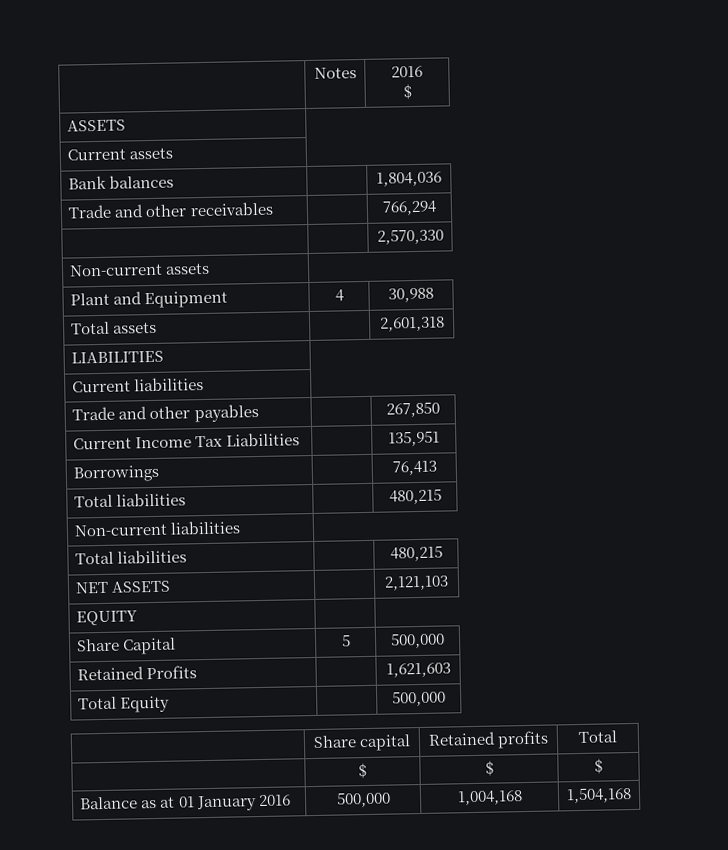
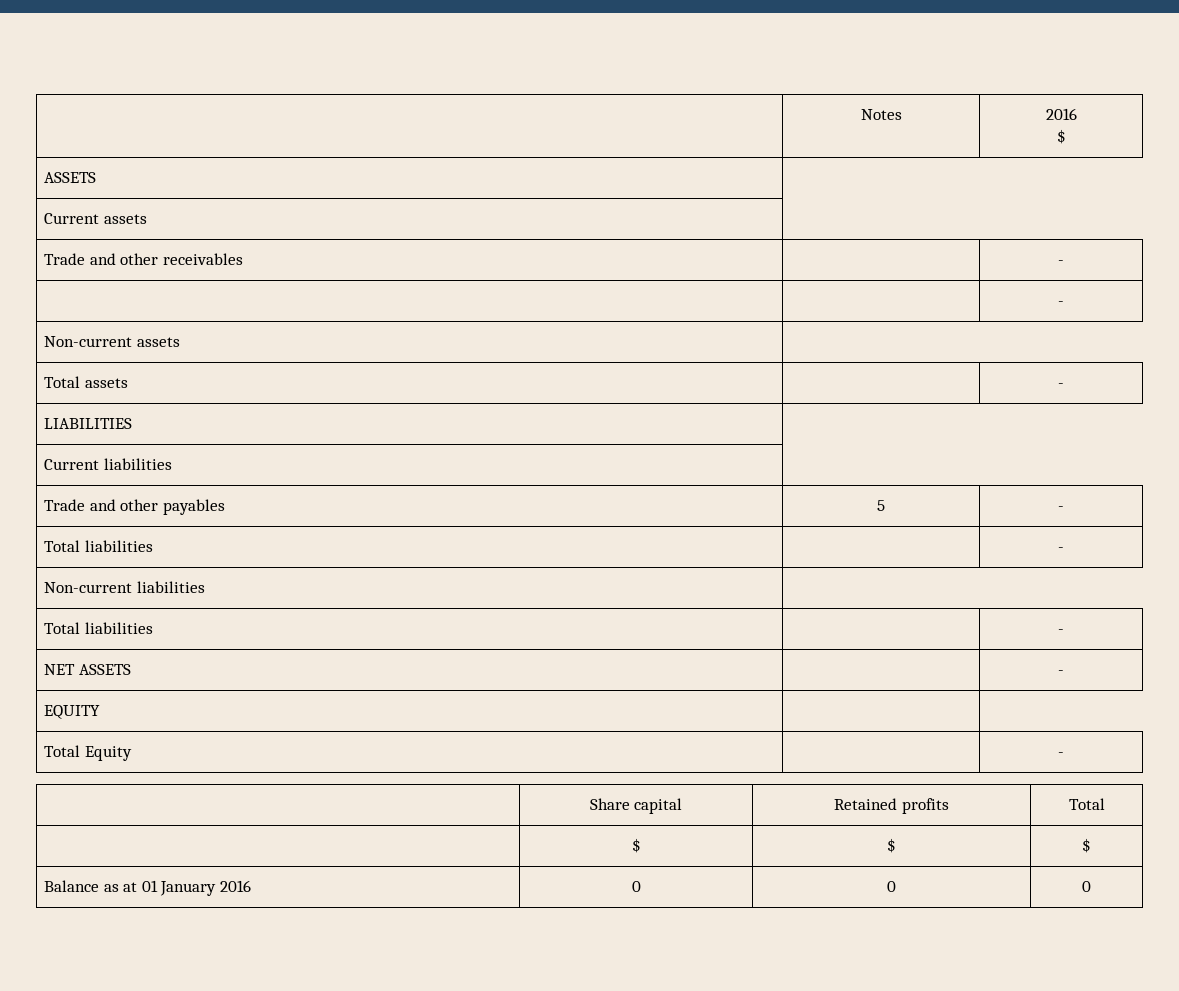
- Bank balances | | 1,804,036
- Trade and other receivables | | 766,294
- | | 2,570,330
+ Trade and other receivables | | -
+ | | -
- Plant and Equipment | 4 | 30,988
- Total assets | | 2,601,318
+ Total assets | | -
- Trade and other payables | | 267,850
- Current Income Tax Liabilities | | 135,951
- Borrowings | | 76,413
- Total liabilities | | 480,215
+ Trade and other payables | 5 | -
+ Total liabilities | | -
  Non-current liabilities
- Total liabilities | | 480,215
+ Total liabilities | | -
- NET ASSETS | | 2,121,103
+ NET ASSETS | | -
- Share Capital | 5 | 500,000
- Retained Profits | | 1,621,603
- Total Equity | | 500,000
+ Total Equity | | -
- Balance as at 01 January 2016 | 500,000 | 1,004,168 | 1,504,168
+ Balance as at 01 January 2016 | 0 | 0 | 0

